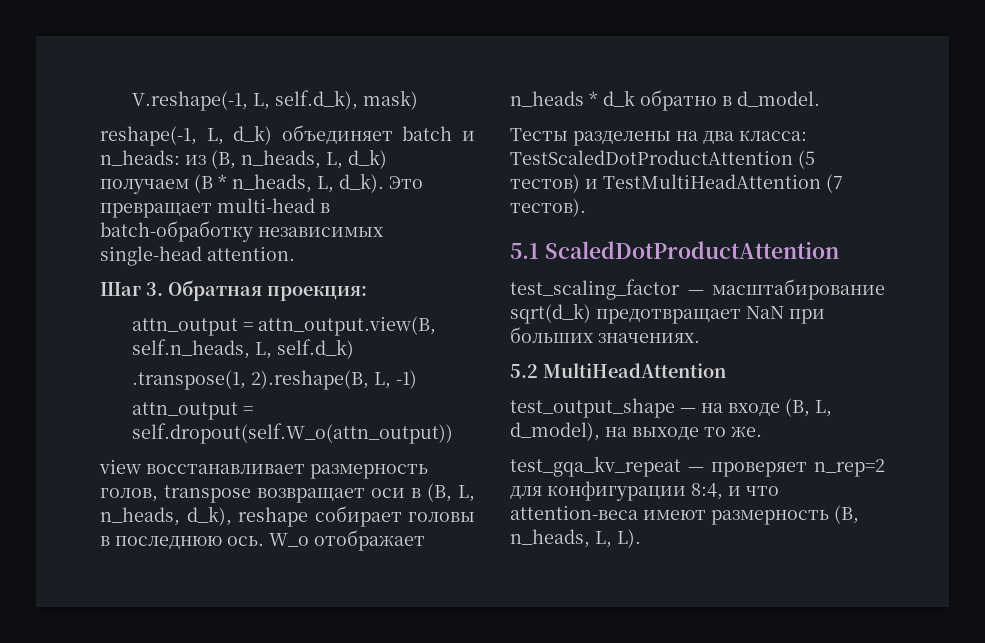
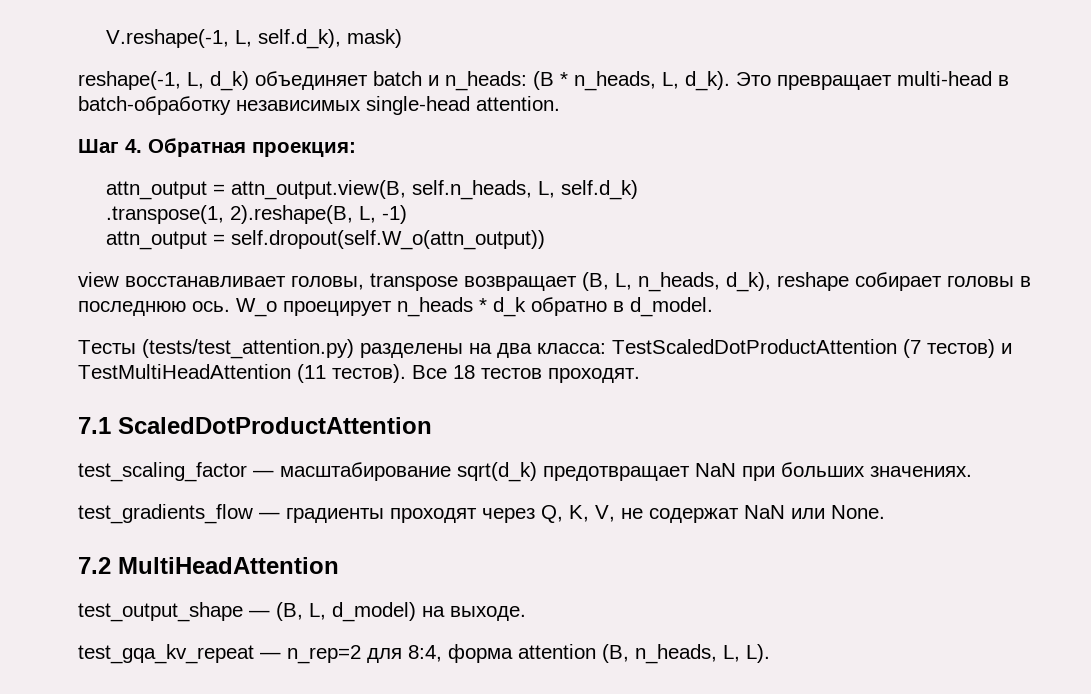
- reshape(-1, L, d_k) объединяет batch и n_heads: из (B, n_heads, L, d_k) получаем (B * n_heads, L, d_k).
+ reshape(-1, L, d_k) объединяет batch и n_heads: (B * n_heads, L, d_k).
- Шаг 3. Обратная проекция:
+ Шаг 4. Обратная проекция:
- view восстанавливает размерность голов, transpose возвращает оси в (B, L, n_heads, d_k), reshape собирает головы в последнюю ось.
+ view восстанавливает головы, transpose возвращает (B, L, n_heads, d_k), reshape собирает головы в последнюю ось.
- W_o отображает n_heads * d_k обратно в d_model.
+ W_o проецирует n_heads * d_k обратно в d_model.
- Тесты разделены на два класса: TestScaledDotProductAttention (5 тестов) и TestMultiHeadAttention (7 тестов).
- 5.1 ScaledDotProductAttention
+ Тесты (tests/test_attention.py) разделены на два класса: TestScaledDotProductAttention (7 тестов) и TestMultiHeadAttention (11 тестов). Все 18 тестов проходят.
+ 7.1 ScaledDotProductAttention
- 5.2 MultiHeadAttention
- test_output_shape — на входе (B, L, d_model), на выходе то же.
+ test_gradients_flow — градиенты проходят через Q, K, V, не содержат NaN или None.
+ 7.2 MultiHeadAttention
+ test_output_shape — (B, L, d_model) на выходе.
- test_gqa_kv_repeat — проверяет n_rep=2 для конфигурации 8:4, и что attention-веса имеют размерность (B, n_heads, L, L).
+ test_gqa_kv_repeat — n_rep=2 для 8:4, форма attention (B, n_heads, L, L).

